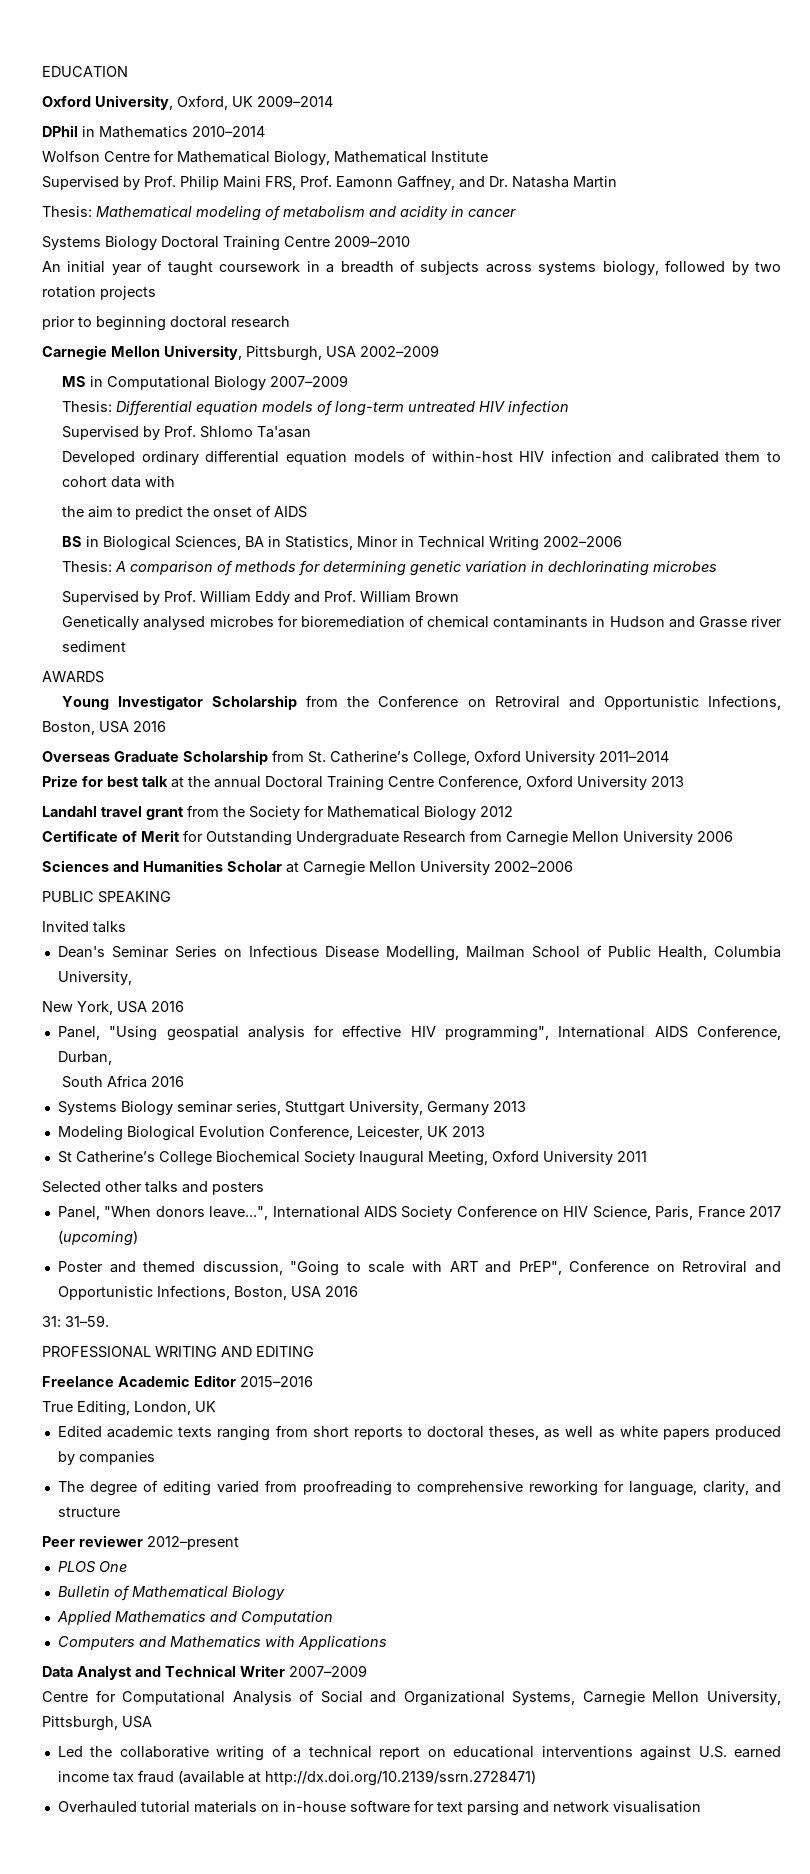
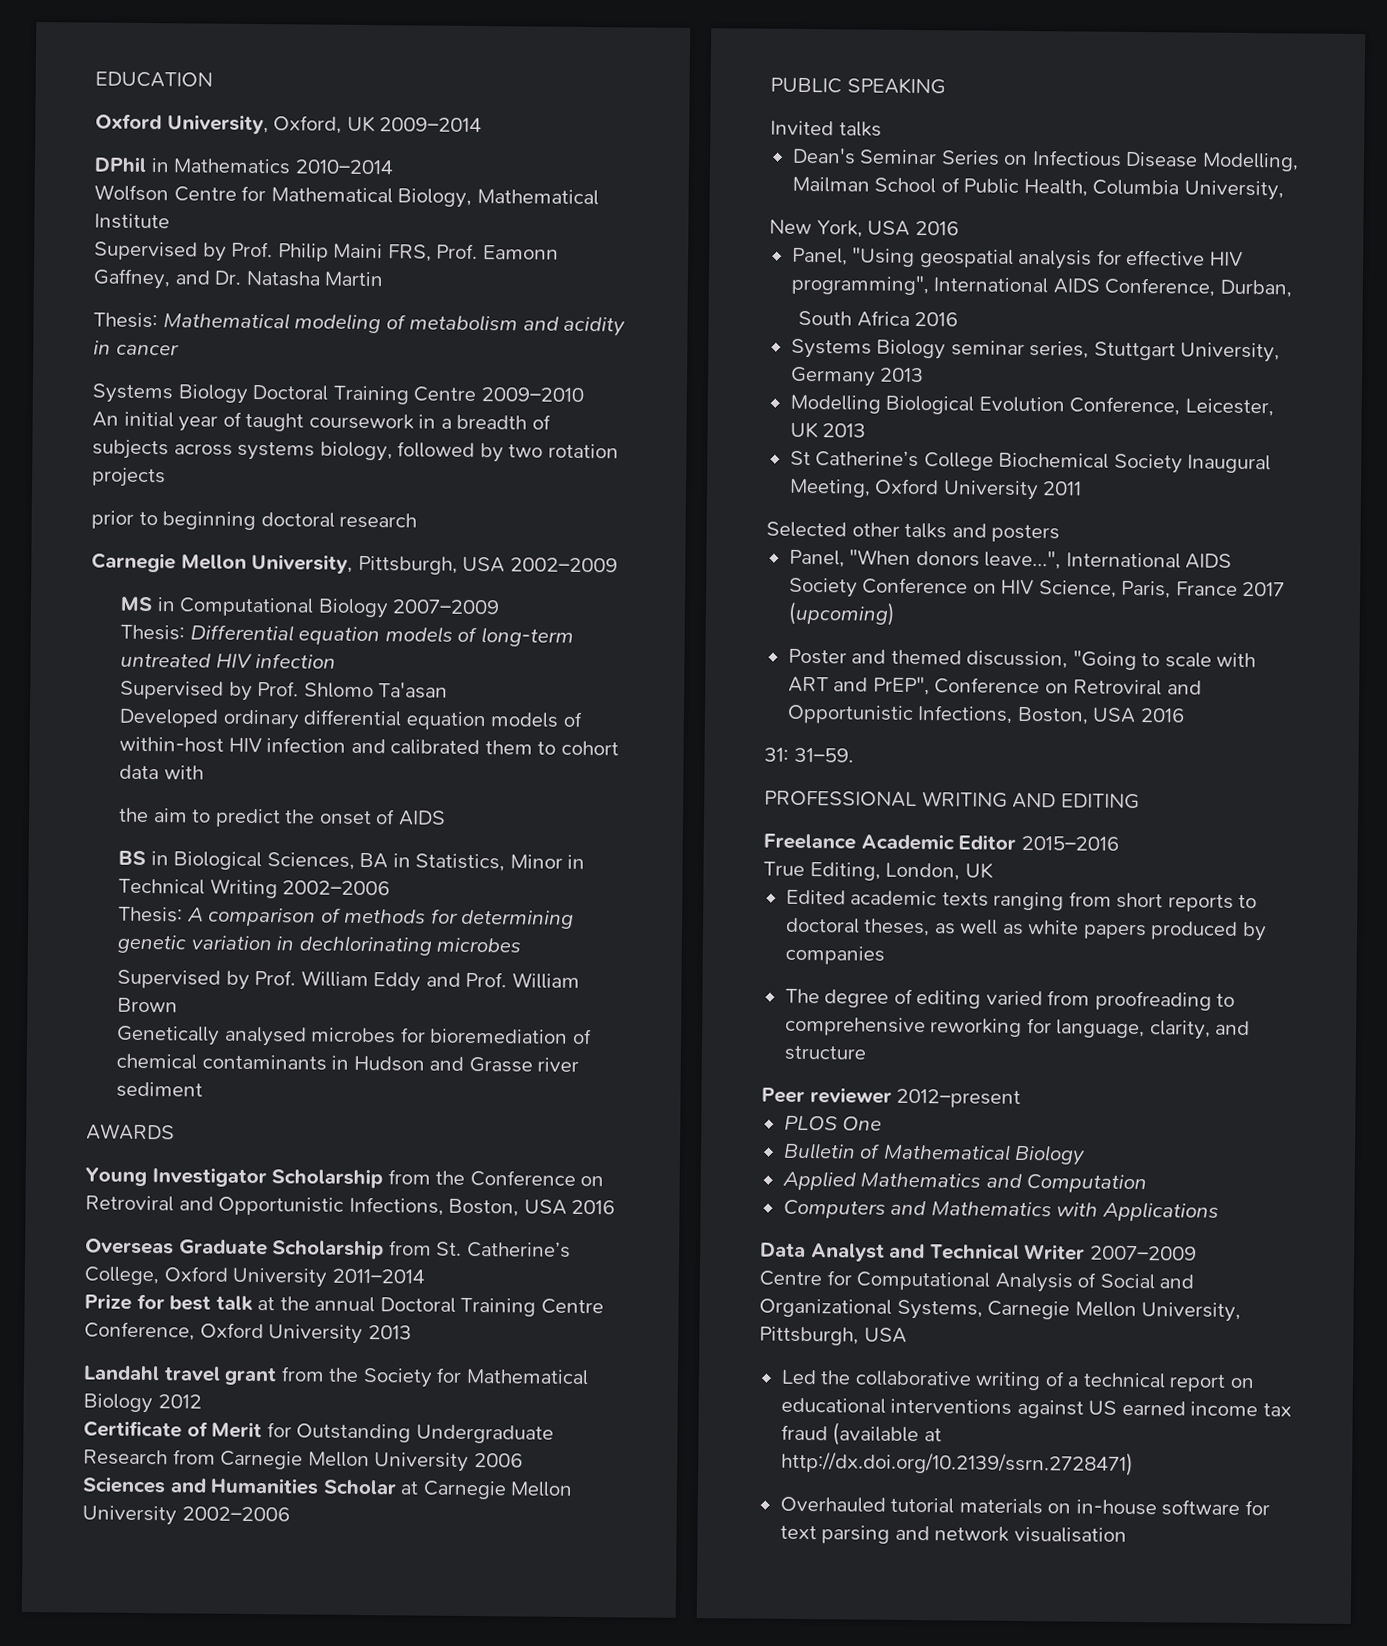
- Modeling Biological Evolution Conference, Leicester, UK 2013
+ Modelling Biological Evolution Conference, Leicester, UK 2013
- Led the collaborative writing of a technical report on educational interventions against U.S. earned income tax fraud (available at http://dx.doi.org/10.2139/ssrn.2728471)
+ Led the collaborative writing of a technical report on educational interventions against US earned income tax fraud (available at http://dx.doi.org/10.2139/ssrn.2728471)

